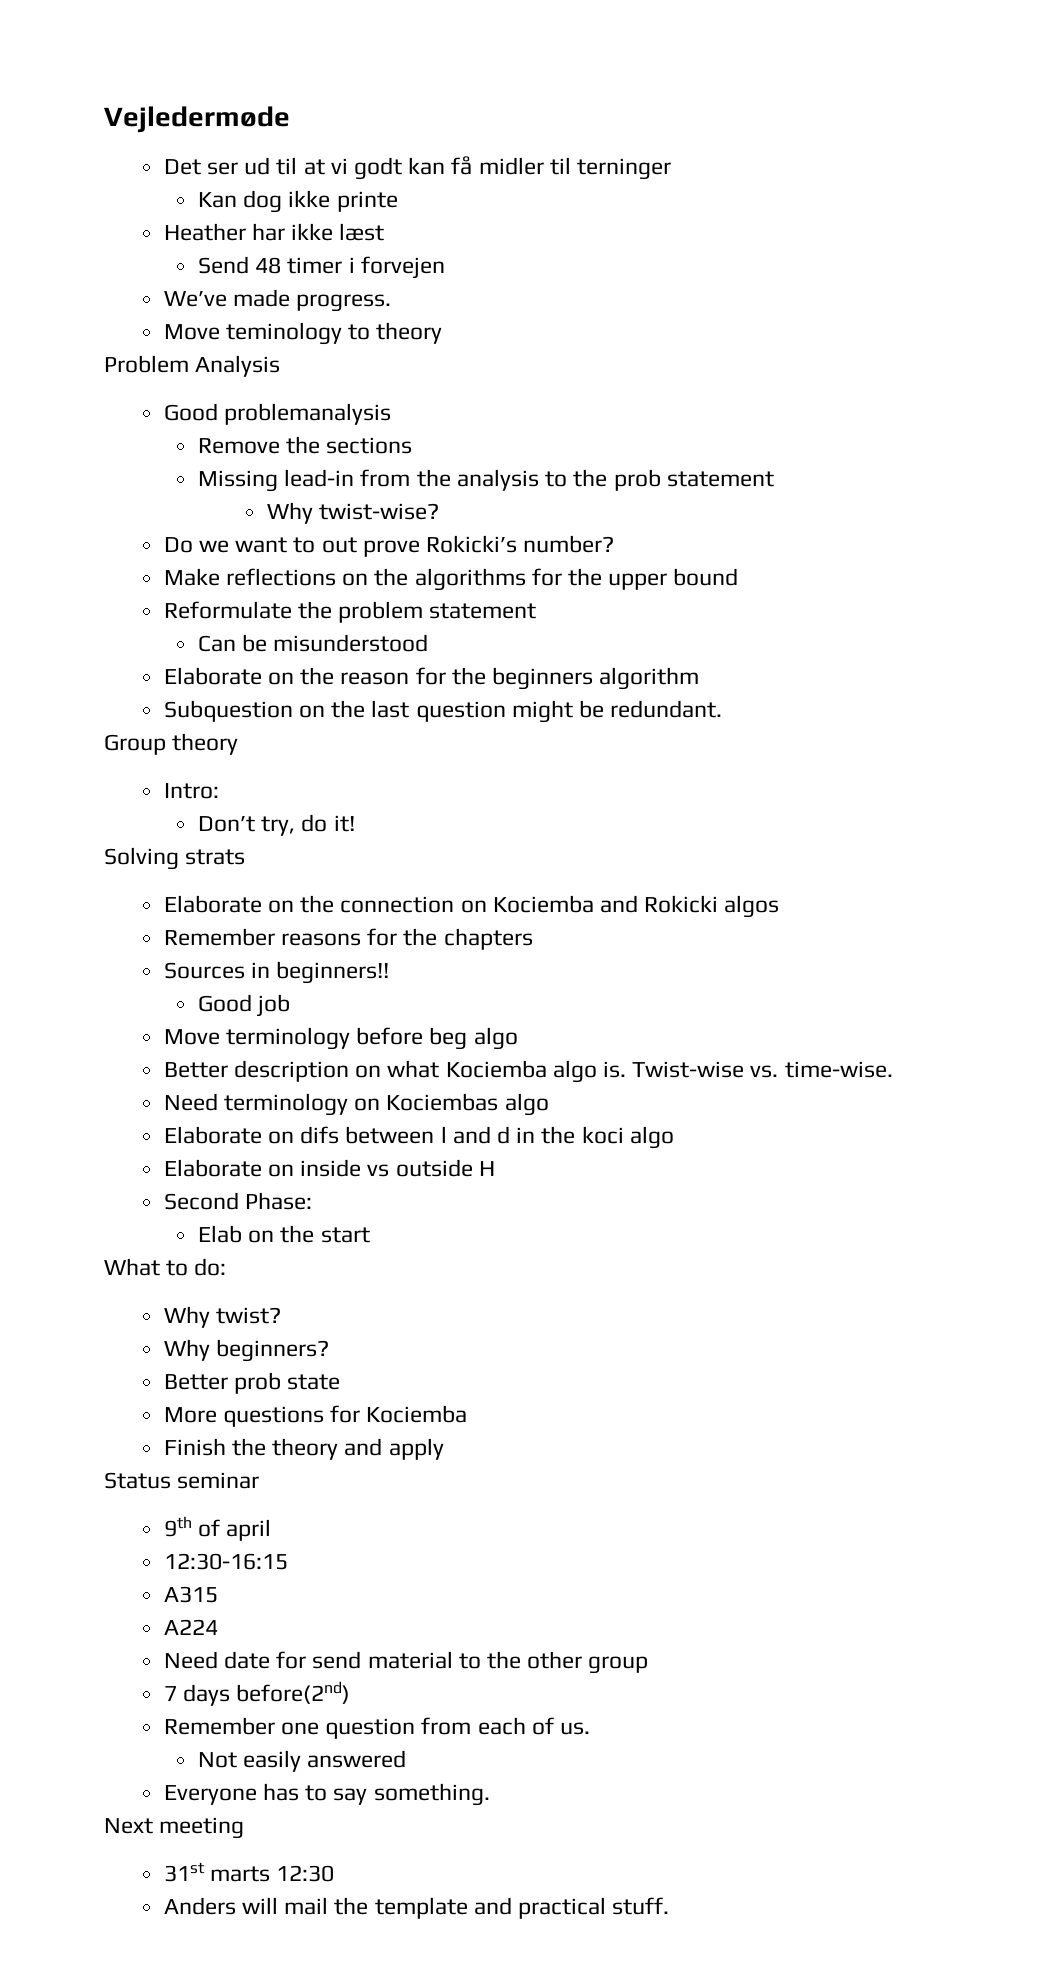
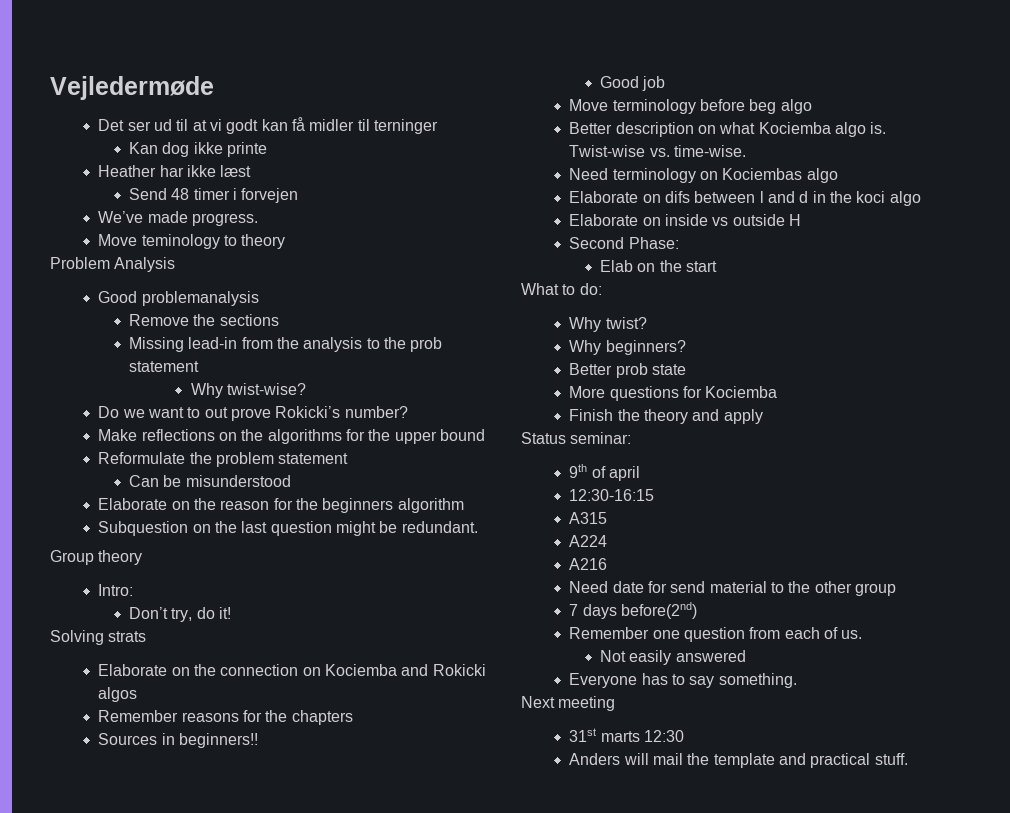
- Status seminar
+ Status seminar:
+ A216

